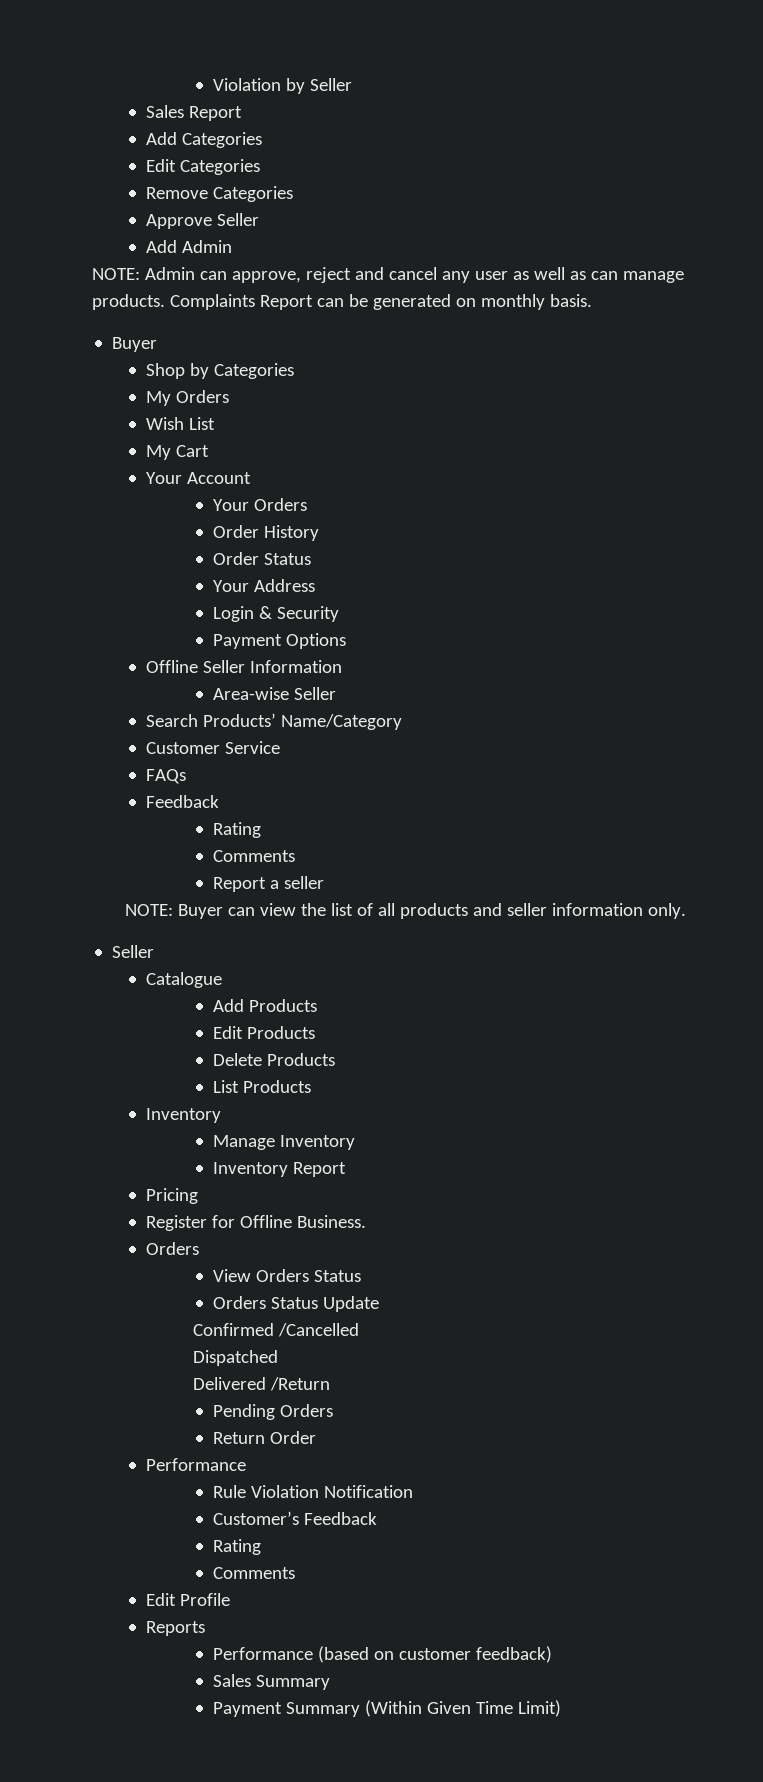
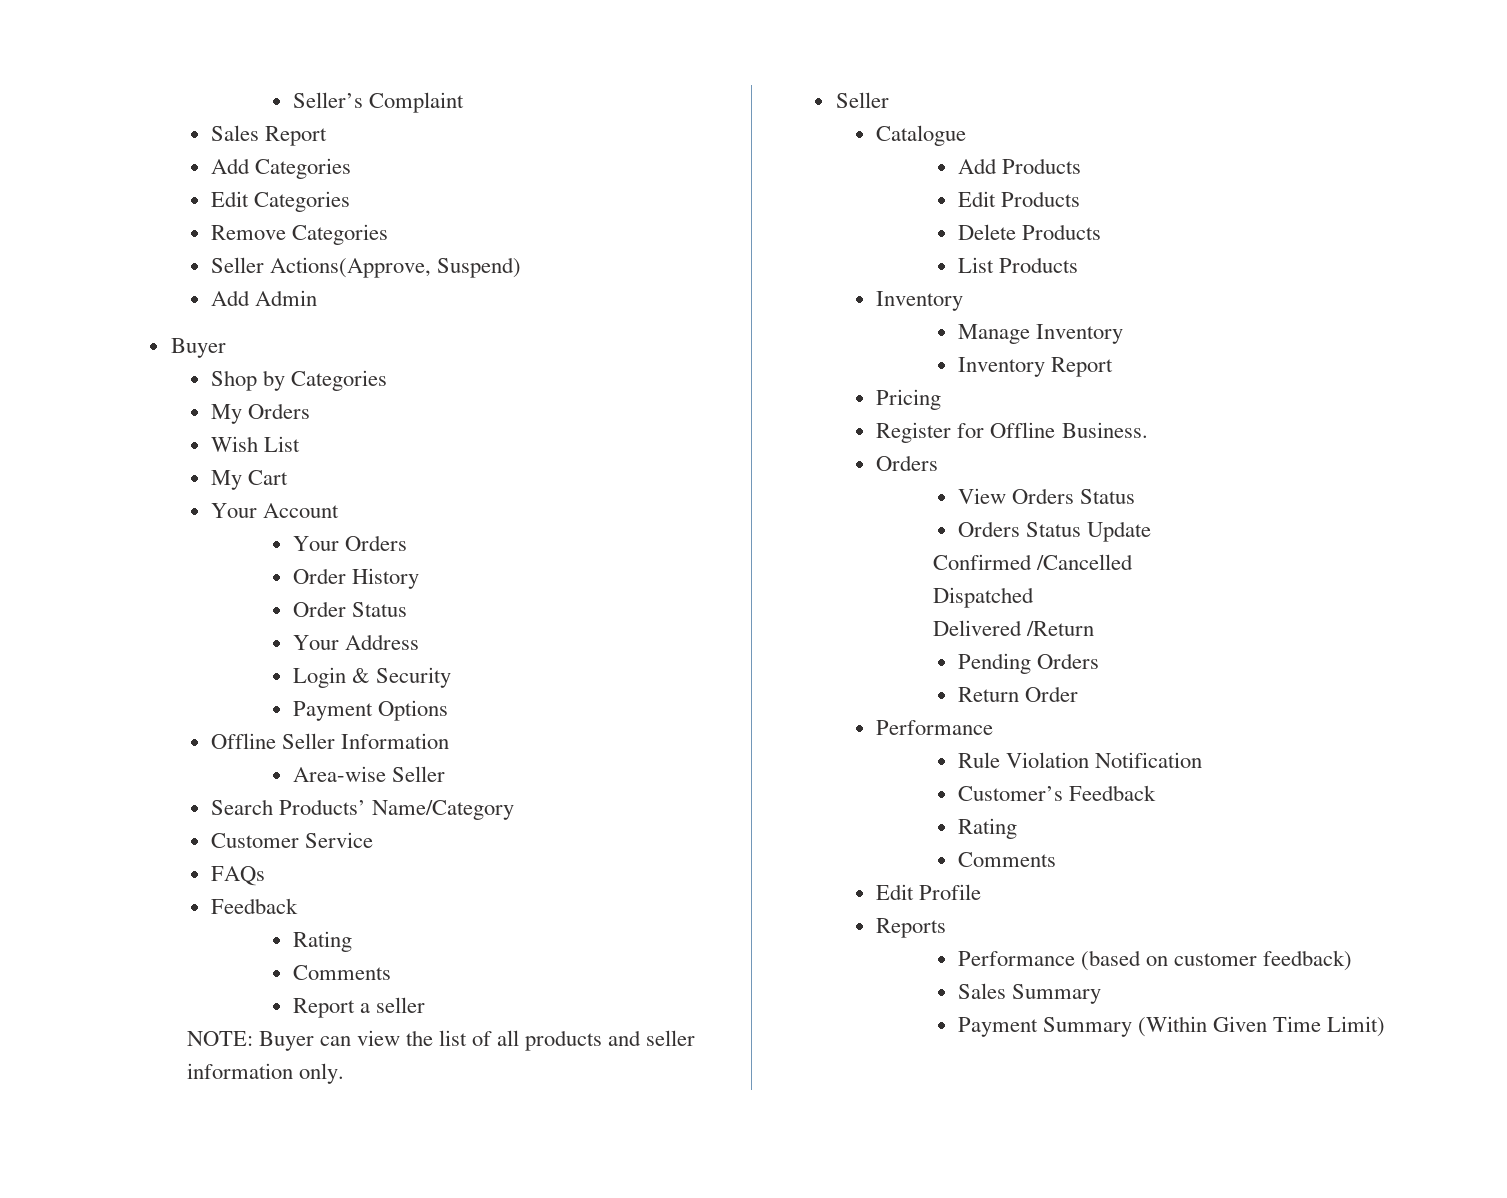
- Violation by Seller
+ Seller’s Complaint
- Approve Seller
+ Seller Actions(Approve, Suspend)
- NOTE: Admin can approve, reject and cancel any user as well as can manage products. Complaints Report can be generated on monthly basis.

